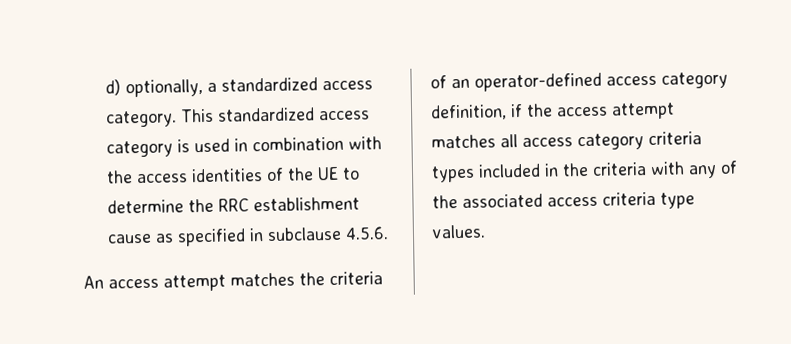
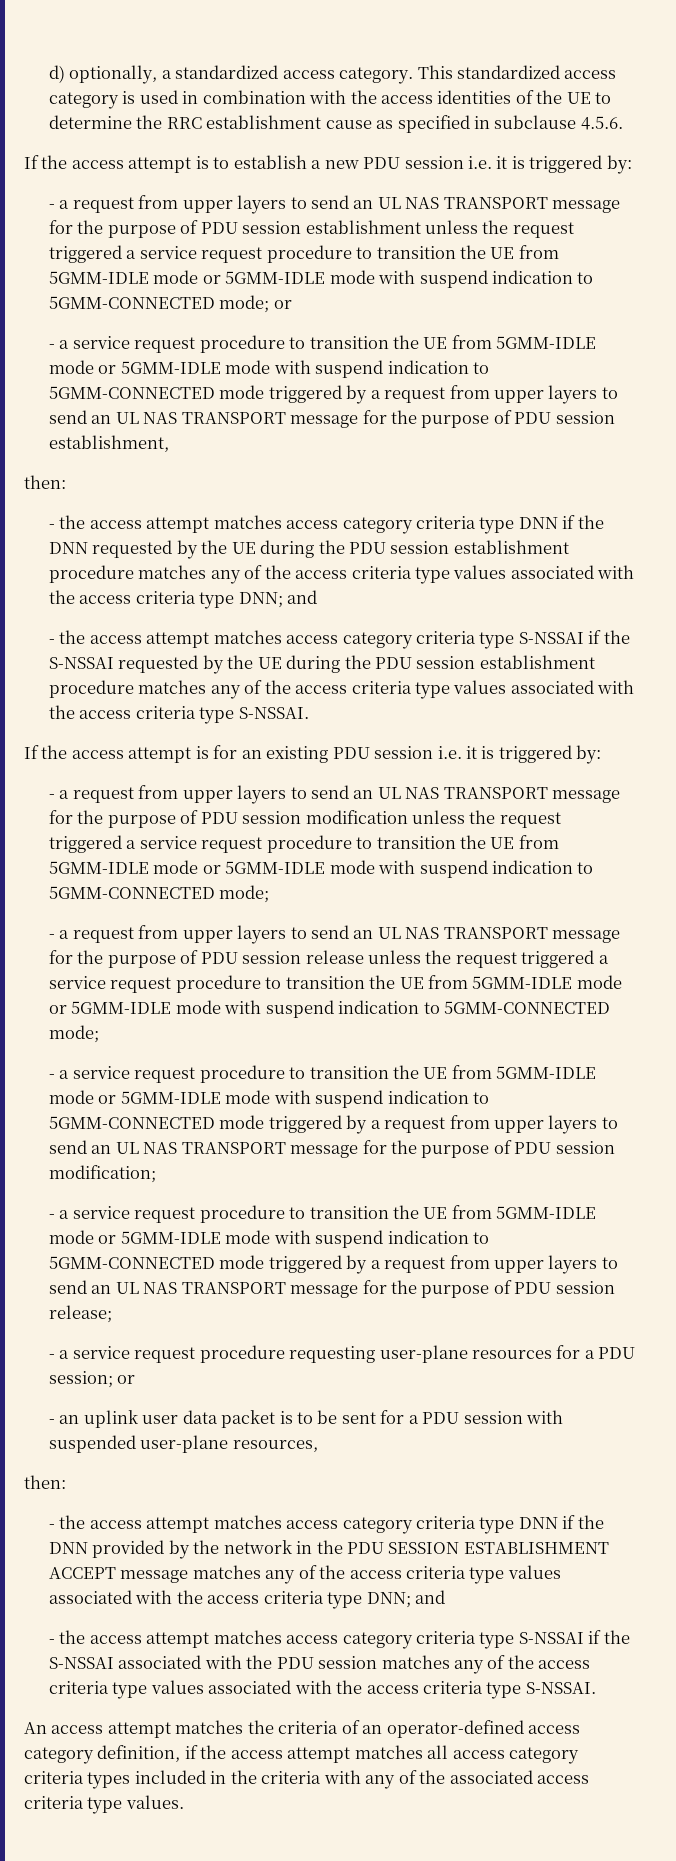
+ If the access attempt is to establish a new PDU session i.e. it is triggered by:
+ - a request from upper layers to send an UL NAS TRANSPORT message for the purpose of PDU session establishment unless the request triggered a service request procedure to transition the UE from 5GMM-IDLE mode or 5GMM-IDLE mode with suspend indication to 5GMM-CONNECTED mode; or
+ - a service request procedure to transition the UE from 5GMM-IDLE mode or 5GMM-IDLE mode with suspend indication to 5GMM-CONNECTED mode triggered by a request from upper layers to send an UL NAS TRANSPORT message for the purpose of PDU session establishment,
+ then:
+ - the access attempt matches access category criteria type DNN if the DNN requested by the UE during the PDU session establishment procedure matches any of the access criteria type values associated with the access criteria type DNN; and
+ - the access attempt matches access category criteria type S-NSSAI if the S-NSSAI requested by the UE during the PDU session establishment procedure matches any of the access criteria type values associated with the access criteria type S-NSSAI.
+ If the access attempt is for an existing PDU session i.e. it is triggered by:
+ - a request from upper layers to send an UL NAS TRANSPORT message for the purpose of PDU session modification unless the request triggered a service request procedure to transition the UE from 5GMM-IDLE mode or 5GMM-IDLE mode with suspend indication to 5GMM-CONNECTED mode;
+ - a request from upper layers to send an UL NAS TRANSPORT message for the purpose of PDU session release unless the request triggered a service request procedure to transition the UE from 5GMM-IDLE mode or 5GMM-IDLE mode with suspend indication to 5GMM-CONNECTED mode;
+ - a service request procedure to transition the UE from 5GMM-IDLE mode or 5GMM-IDLE mode with suspend indication to 5GMM-CONNECTED mode triggered by a request from upper layers to send an UL NAS TRANSPORT message for the purpose of PDU session modification;
+ - a service request procedure to transition the UE from 5GMM-IDLE mode or 5GMM-IDLE mode with suspend indication to 5GMM-CONNECTED mode triggered by a request from upper layers to send an UL NAS TRANSPORT message for the purpose of PDU session release;
+ - a service request procedure requesting user-plane resources for a PDU session; or
+ - an uplink user data packet is to be sent for a PDU session with suspended user-plane resources,
+ then:
+ - the access attempt matches access category criteria type DNN if the DNN provided by the network in the PDU SESSION ESTABLISHMENT ACCEPT message matches any of the access criteria type values associated with the access criteria type DNN; and
+ - the access attempt matches access category criteria type S-NSSAI if the S-NSSAI associated with the PDU session matches any of the access criteria type values associated with the access criteria type S-NSSAI.

